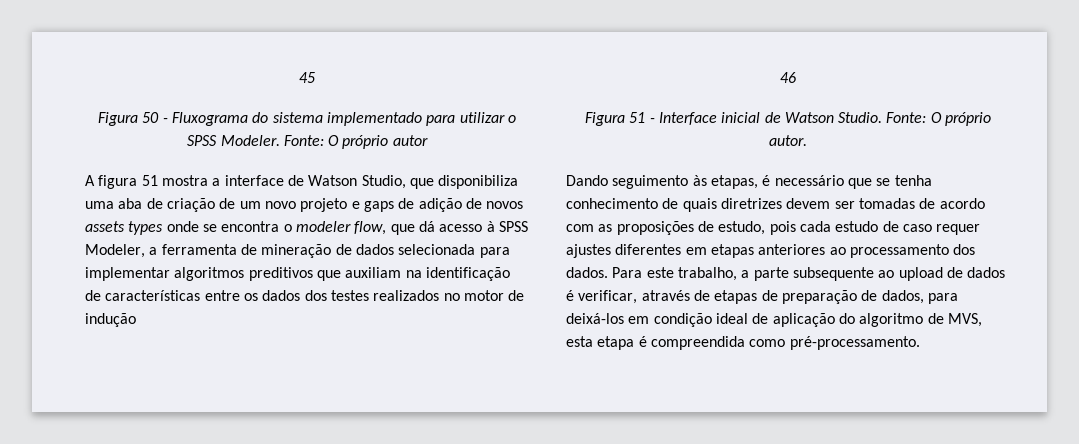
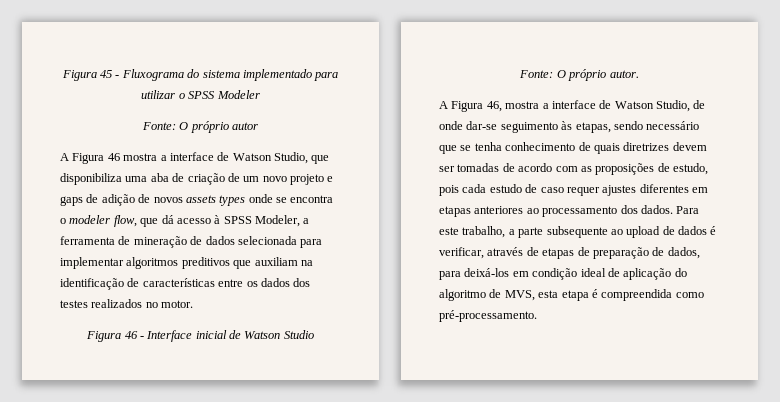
- 45
- Figura 50 - Fluxograma do sistema implementado para utilizar o SPSS Modeler. Fonte: O próprio autor
+ Figura 45 - Fluxograma do sistema implementado para utilizar o SPSS Modeler
+ Fonte: O próprio autor
- A figura 51 mostra a interface de Watson Studio, que disponibiliza uma aba de criação de um novo projeto e gaps de adição de novos assets types onde se encontra o modeler flow, que dá acesso à SPSS Modeler, a ferramenta de mineração de dados selecionada para implementar algoritmos preditivos que auxiliam na identificação de características entre os dados dos testes realizados no motor de indução
- 46
- Figura 51 - Interface inicial de Watson Studio. Fonte:
+ A Figura 46 mostra a interface de Watson Studio, que disponibiliza uma aba de criação de um novo projeto e gaps de adição de novos assets types onde se encontra o modeler flow, que dá acesso à SPSS Modeler, a ferramenta de mineração de dados selecionada para implementar algoritmos preditivos que auxiliam na identificação de características entre os dados dos testes realizados no motor.
+ Figura 46 - Interface inicial de Watson Studio
+ Fonte:
- Dando seguimento às etapas, é necessário que se tenha conhecimento de quais diretrizes devem ser tomadas de acordo com as proposições de estudo, pois cada estudo de caso requer ajustes diferentes em etapas anteriores ao processamento dos dados.
+ A Figura 46, mostra a interface de Watson Studio, de onde dar-se seguimento às etapas, sendo necessário que se tenha conhecimento de quais diretrizes devem ser tomadas de acordo com as proposições de estudo, pois cada estudo de caso requer ajustes diferentes em etapas anteriores ao processamento dos dados.

